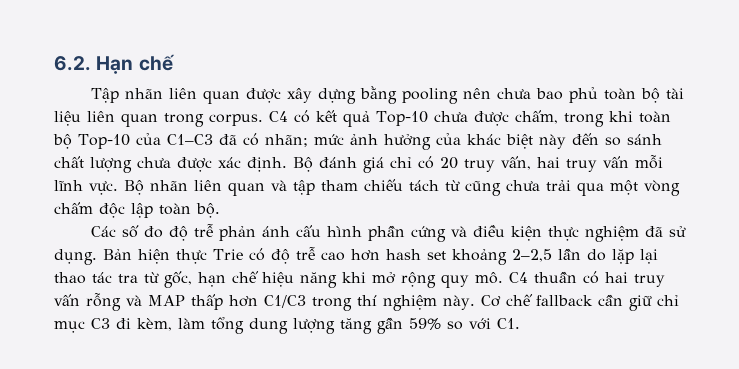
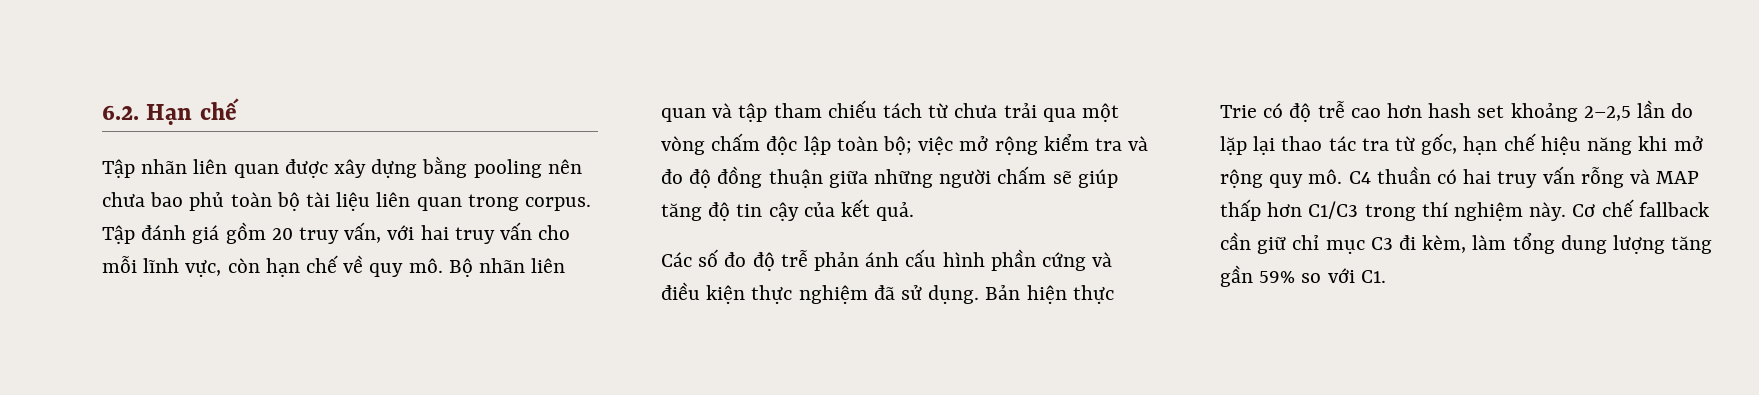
- C4 có kết quả Top-10 chưa được chấm, trong khi toàn bộ Top-10 của C1–C3 đã có nhãn; mức ảnh hưởng của khác biệt này đến so sánh chất lượng chưa được xác định. Bộ đánh giá chỉ có 20 truy vấn, hai truy vấn mỗi lĩnh vực.
+ Tập đánh giá gồm 20 truy vấn, với hai truy vấn cho mỗi lĩnh vực, còn hạn chế về quy mô.
- Bộ nhãn liên quan và tập tham chiếu tách từ cũng chưa trải qua một vòng chấm độc lập toàn bộ.
+ Bộ nhãn liên quan và tập tham chiếu tách từ chưa trải qua một vòng chấm độc lập toàn bộ; việc mở rộng kiểm tra và đo độ đồng thuận giữa những người chấm sẽ giúp tăng độ tin cậy của kết quả.

